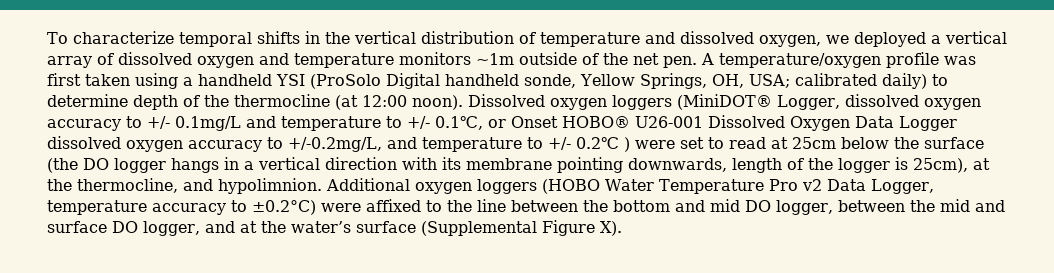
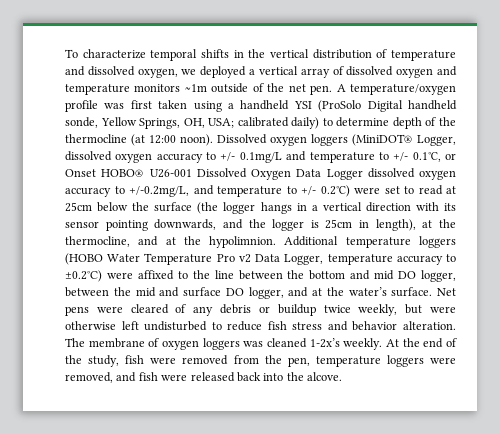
- Dissolved oxygen loggers (MiniDOT® Logger, dissolved oxygen accuracy to +/- 0.1mg/L and temperature to +/- 0.1℃, or Onset HOBO® U26-001 Dissolved Oxygen Data Logger dissolved oxygen accuracy to +/-0.2mg/L, and temperature to +/- 0.2℃ ) were set to read at 25cm below the surface (the DO logger hangs in a vertical direction with its membrane pointing downwards, length of the logger is 25cm), at the thermocline, and hypolimnion.
+ Dissolved oxygen loggers (MiniDOT® Logger, dissolved oxygen accuracy to +/- 0.1mg/L and temperature to +/- 0.1℃, or Onset HOBO® U26-001 Dissolved Oxygen Data Logger dissolved oxygen accuracy to +/-0.2mg/L, and temperature to +/- 0.2℃) were set to read at 25cm below the surface (the logger hangs in a vertical direction with its sensor pointing downwards, and the logger is 25cm in length), at the thermocline, and at the hypolimnion.
- Additional oxygen loggers (HOBO Water Temperature Pro v2 Data Logger, temperature accuracy to ±0.2°C) were affixed to the line between the bottom and mid DO logger, between the mid and surface DO logger, and at the water’s surface (Supplemental Figure X).
+ Additional temperature loggers (HOBO Water Temperature Pro v2 Data Logger, temperature accuracy to ±0.2°C) were affixed to the line between the bottom and mid DO logger, between the mid and surface DO logger, and at the water’s surface. Net pens were cleared of any debris or buildup twice weekly, but were otherwise left undisturbed to reduce fish stress and behavior alteration. The membrane of oxygen loggers was cleaned 1-2x’s weekly. At the end of the study, fish were removed from the pen, temperature loggers were removed, and fish were released back into the alcove.

